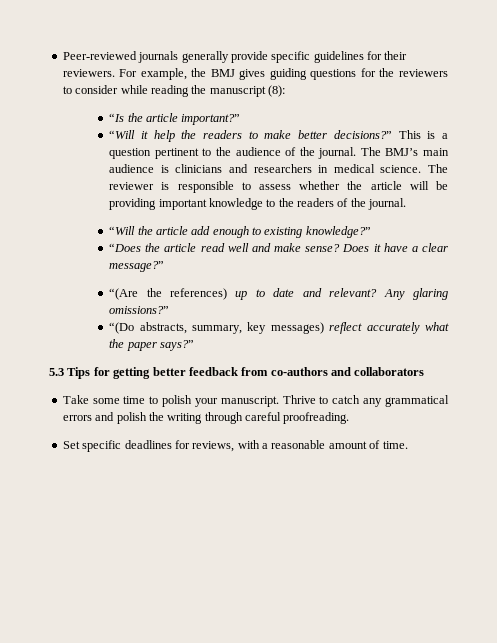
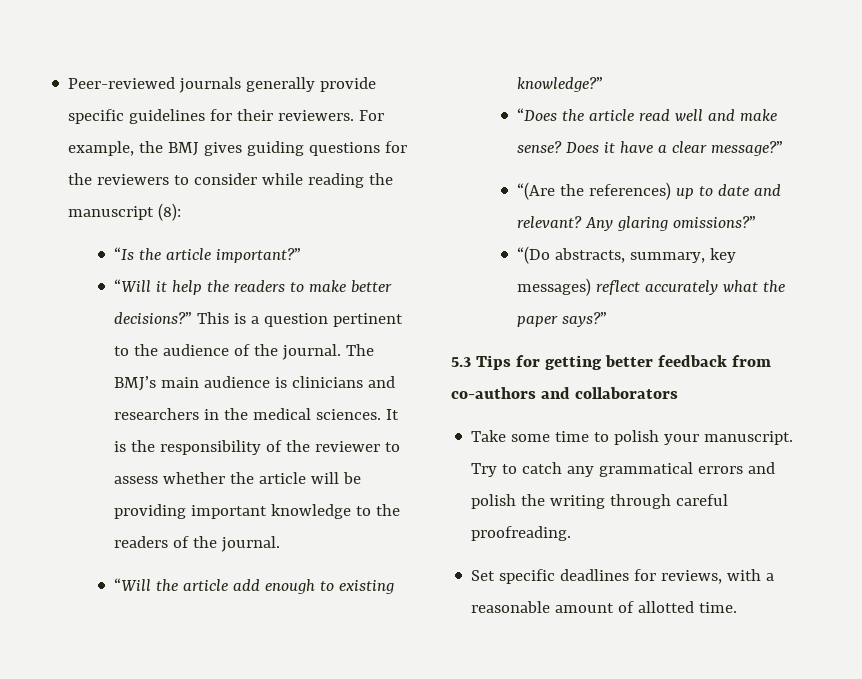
- The BMJ’s main audience is clinicians and researchers in medical science. The reviewer is responsible to assess whether the article will be providing important knowledge to the readers of the journal.
+ The BMJ’s main audience is clinicians and researchers in the medical sciences. It is the responsibility of the reviewer to assess whether the article will be providing important knowledge to the readers of the journal.
- Thrive to catch any grammatical errors and polish the writing through careful proofreading.
+ Try to catch any grammatical errors and polish the writing through careful proofreading.
- Set specific deadlines for reviews, with a reasonable amount of time.
+ Set specific deadlines for reviews, with a reasonable amount of allotted time.

